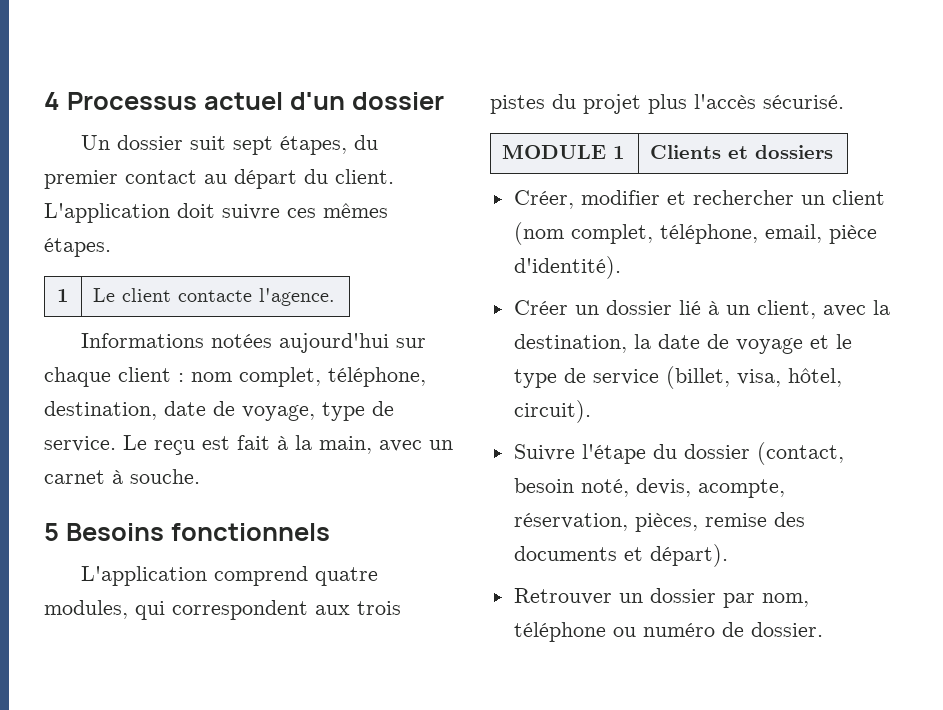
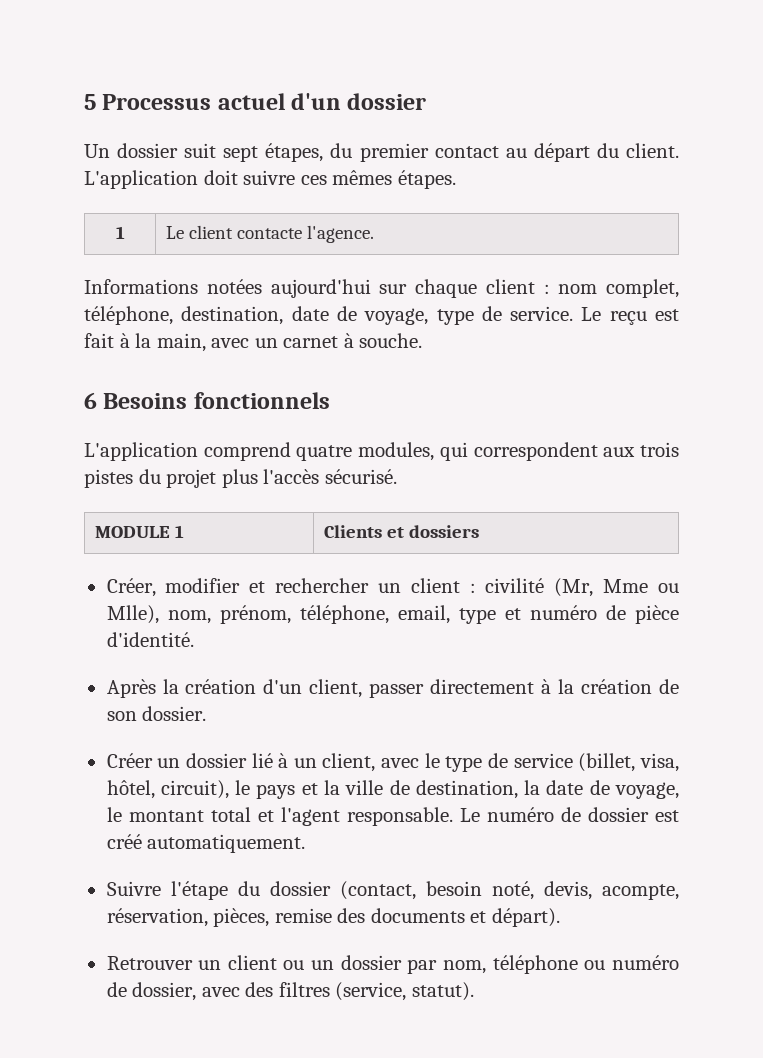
- 4 Processus actuel d'un dossier
+ 5 Processus actuel d'un dossier
- 5 Besoins fonctionnels
+ 6 Besoins fonctionnels
- Créer, modifier et rechercher un client (nom complet, téléphone, email, pièce d'identité).
+ Créer, modifier et rechercher un client : civilité (Mr, Mme ou Mlle), nom, prénom, téléphone, email, type et numéro de pièce d'identité.
+ Après la création d'un client, passer directement à la création de son dossier.
- Créer un dossier lié à un client, avec la destination, la date de voyage et le type de service (billet, visa, hôtel, circuit).
+ Créer un dossier lié à un client, avec le type de service (billet, visa, hôtel, circuit), le pays et la ville de destination, la date de voyage, le montant total et l'agent responsable. Le numéro de dossier est créé automatiquement.
- Retrouver un dossier par nom, téléphone ou numéro de dossier.
+ Retrouver un client ou un dossier par nom, téléphone ou numéro de dossier, avec des filtres (service, statut).

